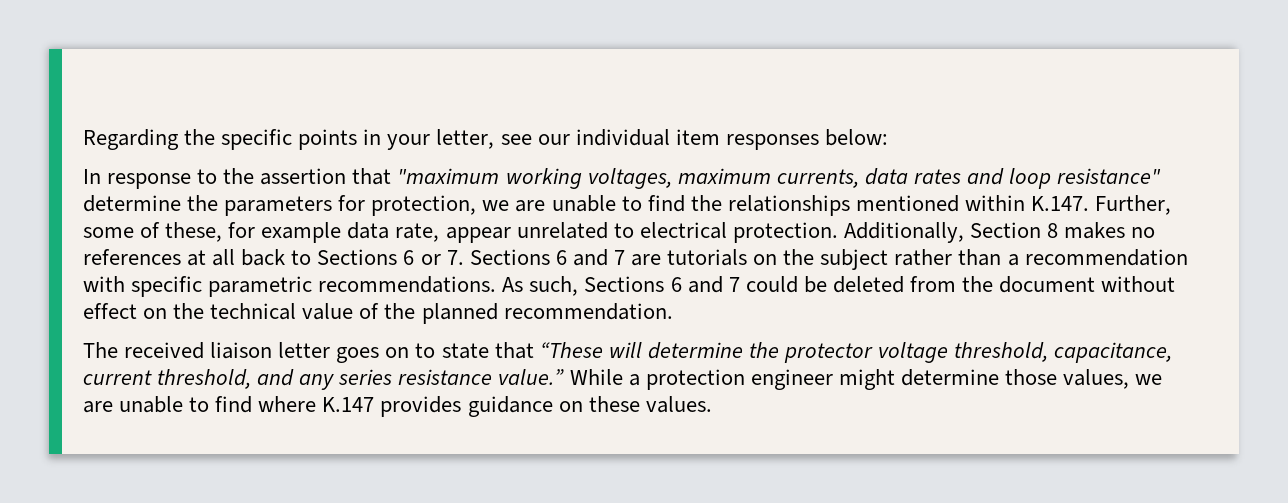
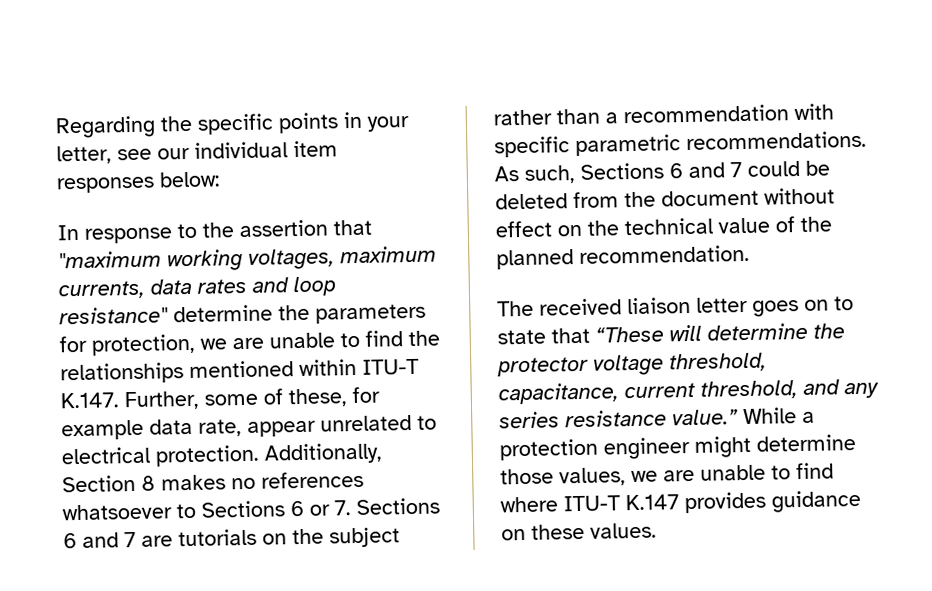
- In response to the assertion that "maximum working voltages, maximum currents, data rates and loop resistance" determine the parameters for protection, we are unable to find the relationships mentioned within K.147. Further, some of these, for example data rate, appear unrelated to electrical protection.
+ In response to the assertion that "maximum working voltages, maximum currents, data rates and loop resistance" determine the parameters for protection, we are unable to find the relationships mentioned within ITU-T K.147. Further, some of these, for example data rate, appear unrelated to electrical protection.
- Additionally, Section 8 makes no references at all back to Sections 6 or 7. Sections 6 and 7 are tutorials on the subject rather than a recommendation with specific parametric recommendations.
+ Additionally, Section 8 makes no references whatsoever to Sections 6 or 7. Sections 6 and 7 are tutorials on the subject rather than a recommendation with specific parametric recommendations.
- While a protection engineer might determine those values, we are unable to find where K.147 provides guidance on these values.
+ While a protection engineer might determine those values, we are unable to find where ITU-T K.147 provides guidance on these values.

